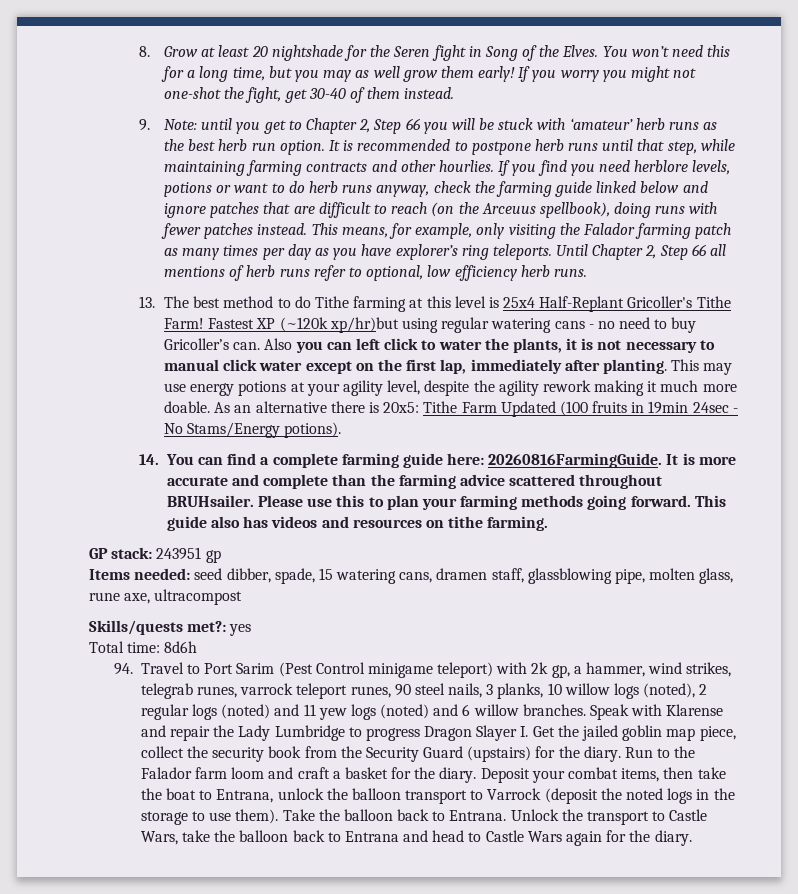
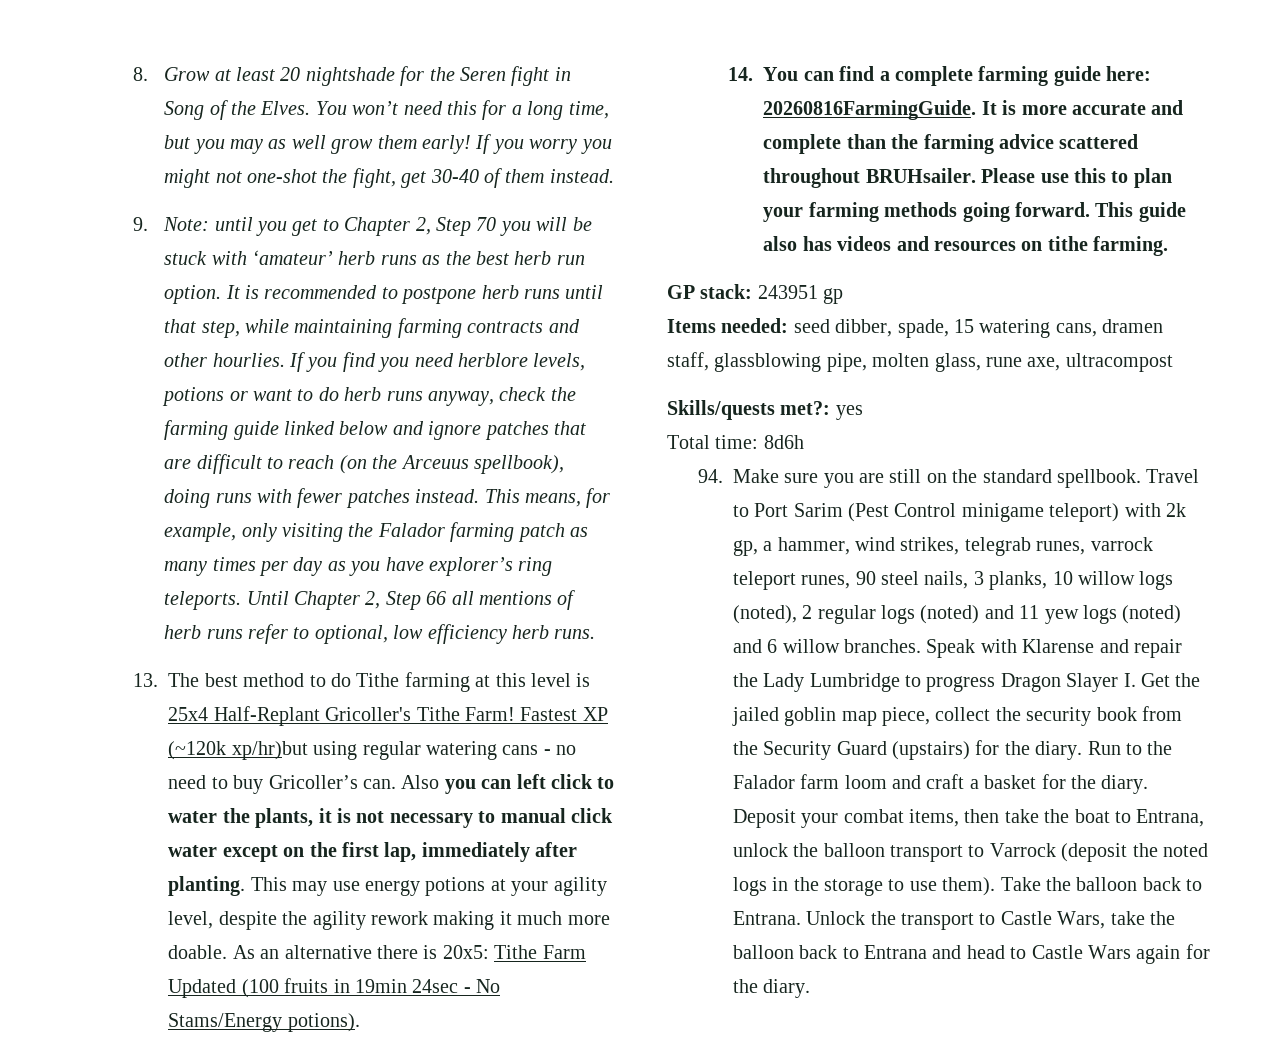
- 9. Note: until you get to Chapter 2, Step 66 you will be stuck with ‘amateur’ herb runs as the best herb run option.
+ 9. Note: until you get to Chapter 2, Step 70 you will be stuck with ‘amateur’ herb runs as the best herb run option.
- 94. Travel to Port Sarim (Pest Control minigame teleport) with 2k gp, a hammer, wind strikes, telegrab runes, varrock teleport runes, 90 steel nails, 3 planks, 10 willow logs (noted), 2 regular logs (noted) and 11 yew logs (noted) and 6 willow branches.
+ 94. Make sure you are still on the standard spellbook. Travel to Port Sarim (Pest Control minigame teleport) with 2k gp, a hammer, wind strikes, telegrab runes, varrock teleport runes, 90 steel nails, 3 planks, 10 willow logs (noted), 2 regular logs (noted) and 11 yew logs (noted) and 6 willow branches.

